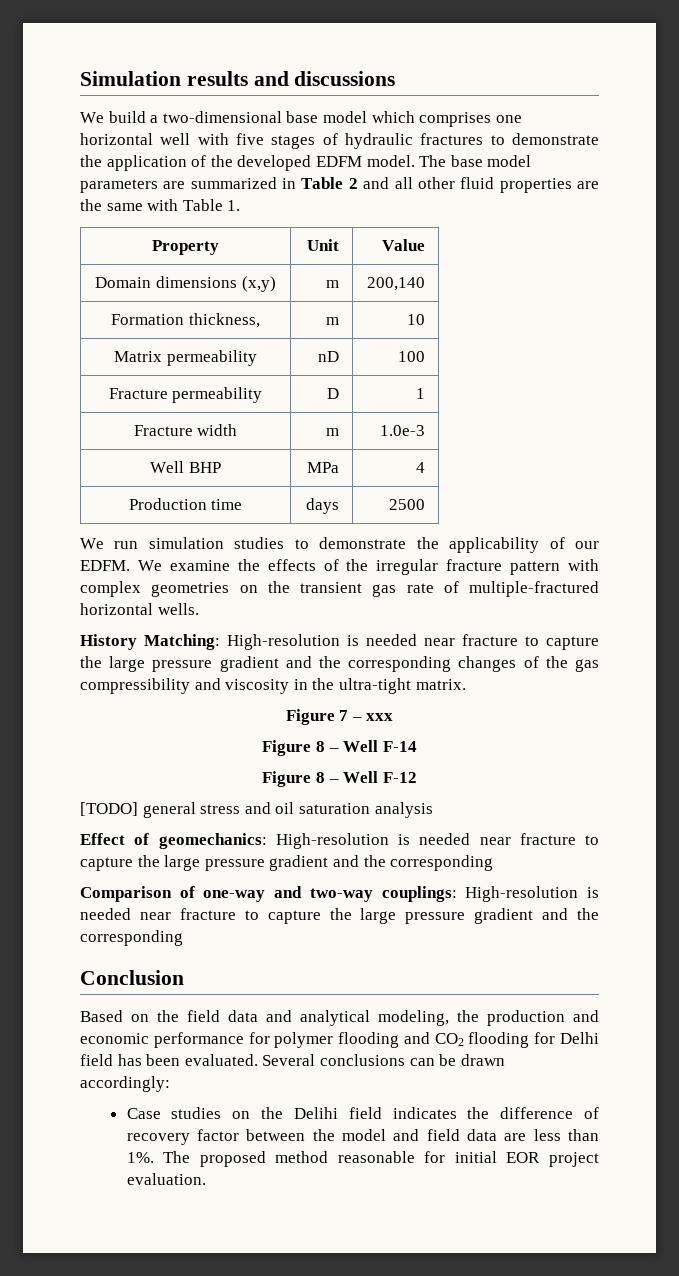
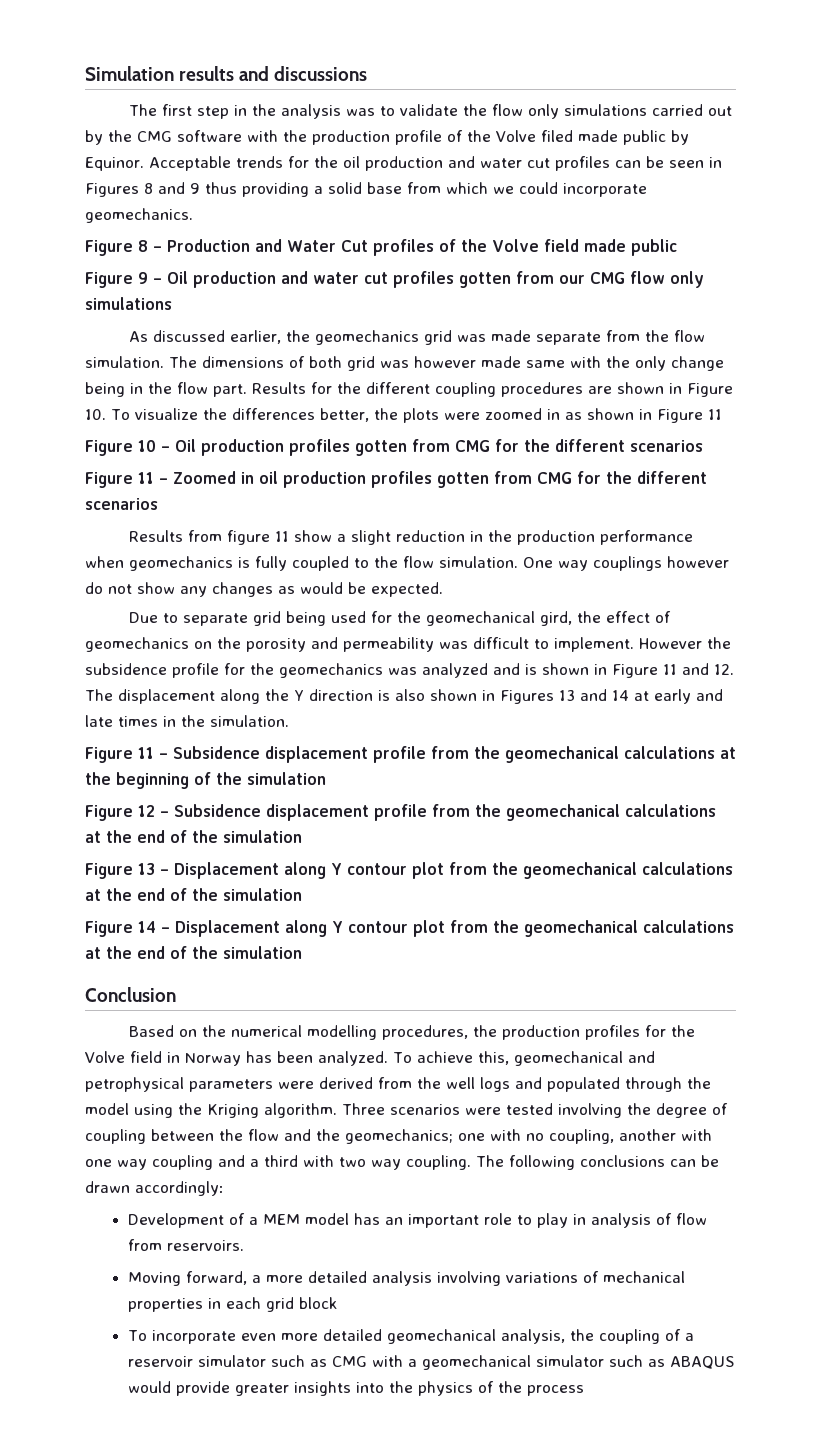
- We build a two-dimensional base model which comprises one horizontal well with five stages of hydraulic fractures to demonstrate the application of the developed EDFM model. The base model parameters are summarized in Table 2 and all other fluid properties are the same with Table 1.
- Property | Unit | Value
- Domain dimensions (x,y) | m | 200,140
- Formation thickness, | m | 10
- Matrix permeability | nD | 100
- Fracture permeability | D | 1
- Fracture width | m | 1.0e-3
- Well BHP | MPa | 4
- Production time | days | 2500
- We run simulation studies to demonstrate the applicability of our EDFM. We examine the effects of the irregular fracture pattern with complex geometries on the transient gas rate of multiple-fractured horizontal wells.
- History Matching: High-resolution is needed near fracture to capture the large pressure gradient and the corresponding changes of the gas compressibility and viscosity in the ultra-tight matrix.
- Figure 7 – xxx
- Figure 8 – Well F-14
- Figure 8 – Well F-12
- [TODO] general stress and oil saturation analysis
- Effect of geomechanics: High-resolution is needed near fracture to capture the large pressure gradient and the corresponding
- Comparison of one-way and two-way couplings: High-resolution is needed near fracture to capture the large pressure gradient and the corresponding
+ The first step in the analysis was to validate the flow only simulations carried out by the CMG software with the production profile of the Volve filed made public by Equinor. Acceptable trends for the oil production and water cut profiles can be seen in Figures 8 and 9 thus providing a solid base from which we could incorporate geomechanics.
+ Figure 8 – Production and Water Cut profiles of the Volve field made public
+ Figure 9 – Oil production and water cut profiles gotten from our CMG flow only simulations
+ As discussed earlier, the geomechanics grid was made separate from the flow simulation. The dimensions of both grid was however made same with the only change being in the flow part. Results for the different coupling procedures are shown in Figure 10. To visualize the differences better, the plots were zoomed in as shown in Figure 11
+ Figure 10 – Oil production profiles gotten from CMG for the different scenarios
+ Figure 11 – Zoomed in oil production profiles gotten from CMG for the different scenarios
+ Results from figure 11 show a slight reduction in the production performance when geomechanics is fully coupled to the flow simulation. One way couplings however do not show any changes as would be expected.
+ Due to separate grid being used for the geomechanical gird, the effect of geomechanics on the porosity and permeability was difficult to implement. However the subsidence profile for the geomechanics was analyzed and is shown in Figure 11 and 12. The displacement along the Y direction is also shown in Figures 13 and 14 at early and late times in the simulation.
+ Figure 11 – Subsidence displacement profile from the geomechanical calculations at the beginning of the simulation
+ Figure 12 – Subsidence displacement profile from the geomechanical calculations at the end of the simulation
+ Figure 13 – Displacement along Y contour plot from the geomechanical calculations at the end of the simulation
+ Figure 14 – Displacement along Y contour plot from the geomechanical calculations at the end of the simulation
  Conclusion
- Based on the field data and analytical modeling, the production and economic performance for polymer flooding and CO2 flooding for Delhi field has been evaluated. Several conclusions can be drawn accordingly:
+ Based on the numerical modelling procedures, the production profiles for the Volve field in Norway has been analyzed. To achieve this, geomechanical and petrophysical parameters were derived from the well logs and populated through the model using the Kriging algorithm. Three scenarios were tested involving the degree of coupling between the flow and the geomechanics; one with no coupling, another with one way coupling and a third with two way coupling. The following conclusions can be drawn accordingly:
- Case studies on the Delihi field indicates the difference of recovery factor between the model and field data are less than 1%. The proposed method reasonable for initial EOR project evaluation.
+ Development of a MEM model has an important role to play in analysis of flow from reservoirs.
+ Moving forward, a more detailed analysis involving variations of mechanical properties in each grid block
+ To incorporate even more detailed geomechanical analysis, the coupling of a reservoir simulator such as CMG with a geomechanical simulator such as ABAQUS would provide greater insights into the physics of the process

